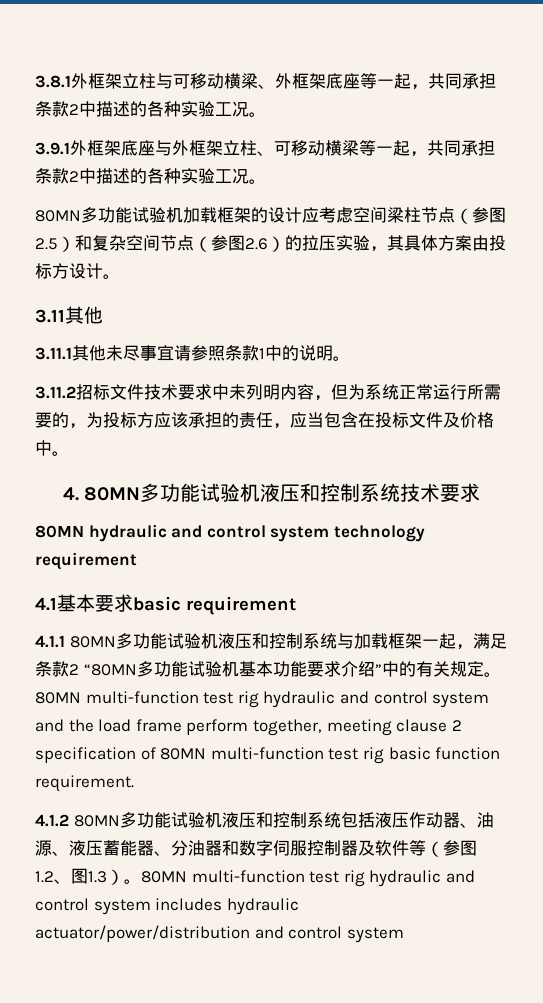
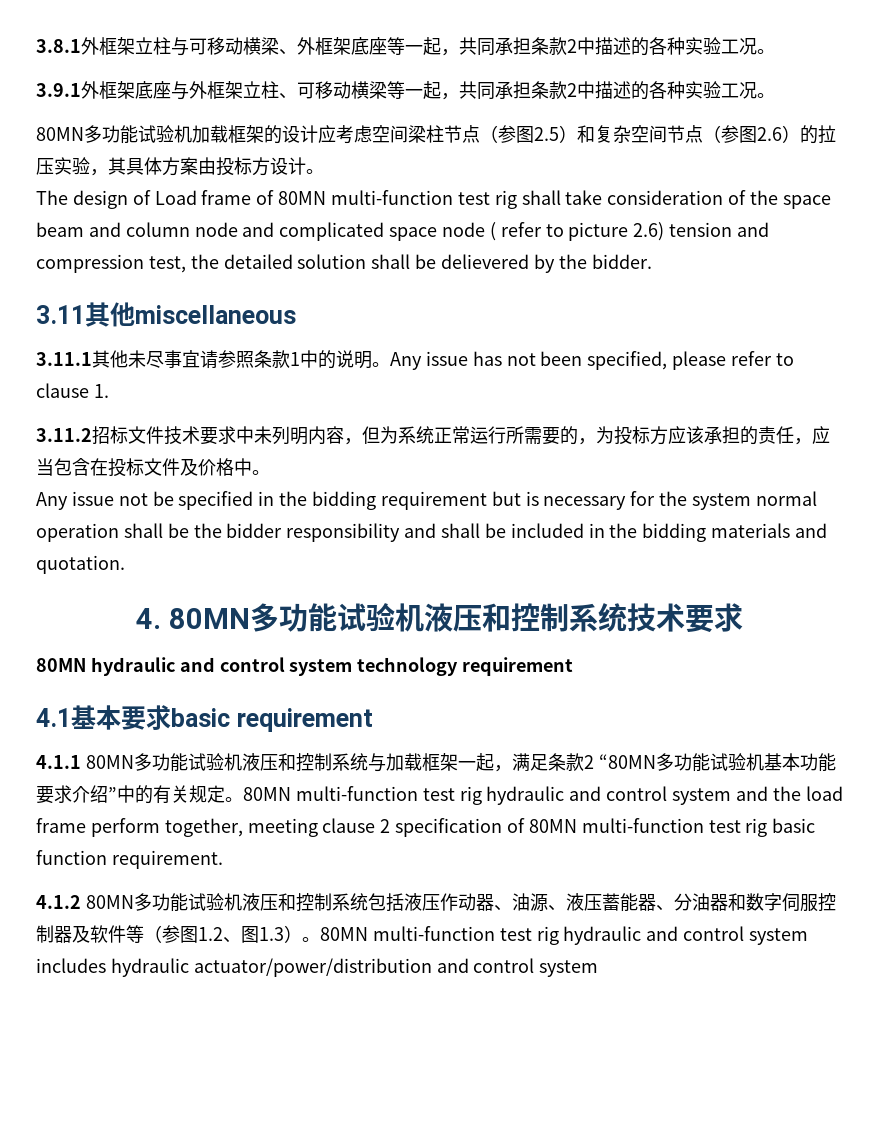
+ The design of Load frame of 80MN multi-function test rig shall take consideration of the space beam and column node and complicated space node ( refer to picture 2.6) tension and compression test, the detailed solution shall be delievered by the bidder.
- 3.11其他
+ 3.11其他miscellaneous
+ Any issue has not been specified, please refer to clause 1.
+ Any issue not be specified in the bidding requirement but is necessary for the system normal operation shall be the bidder responsibility and shall be included in the bidding materials and quotation.

